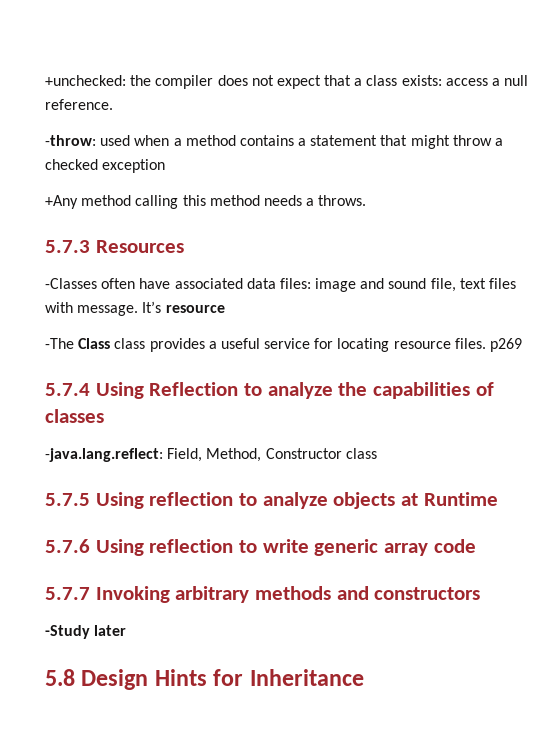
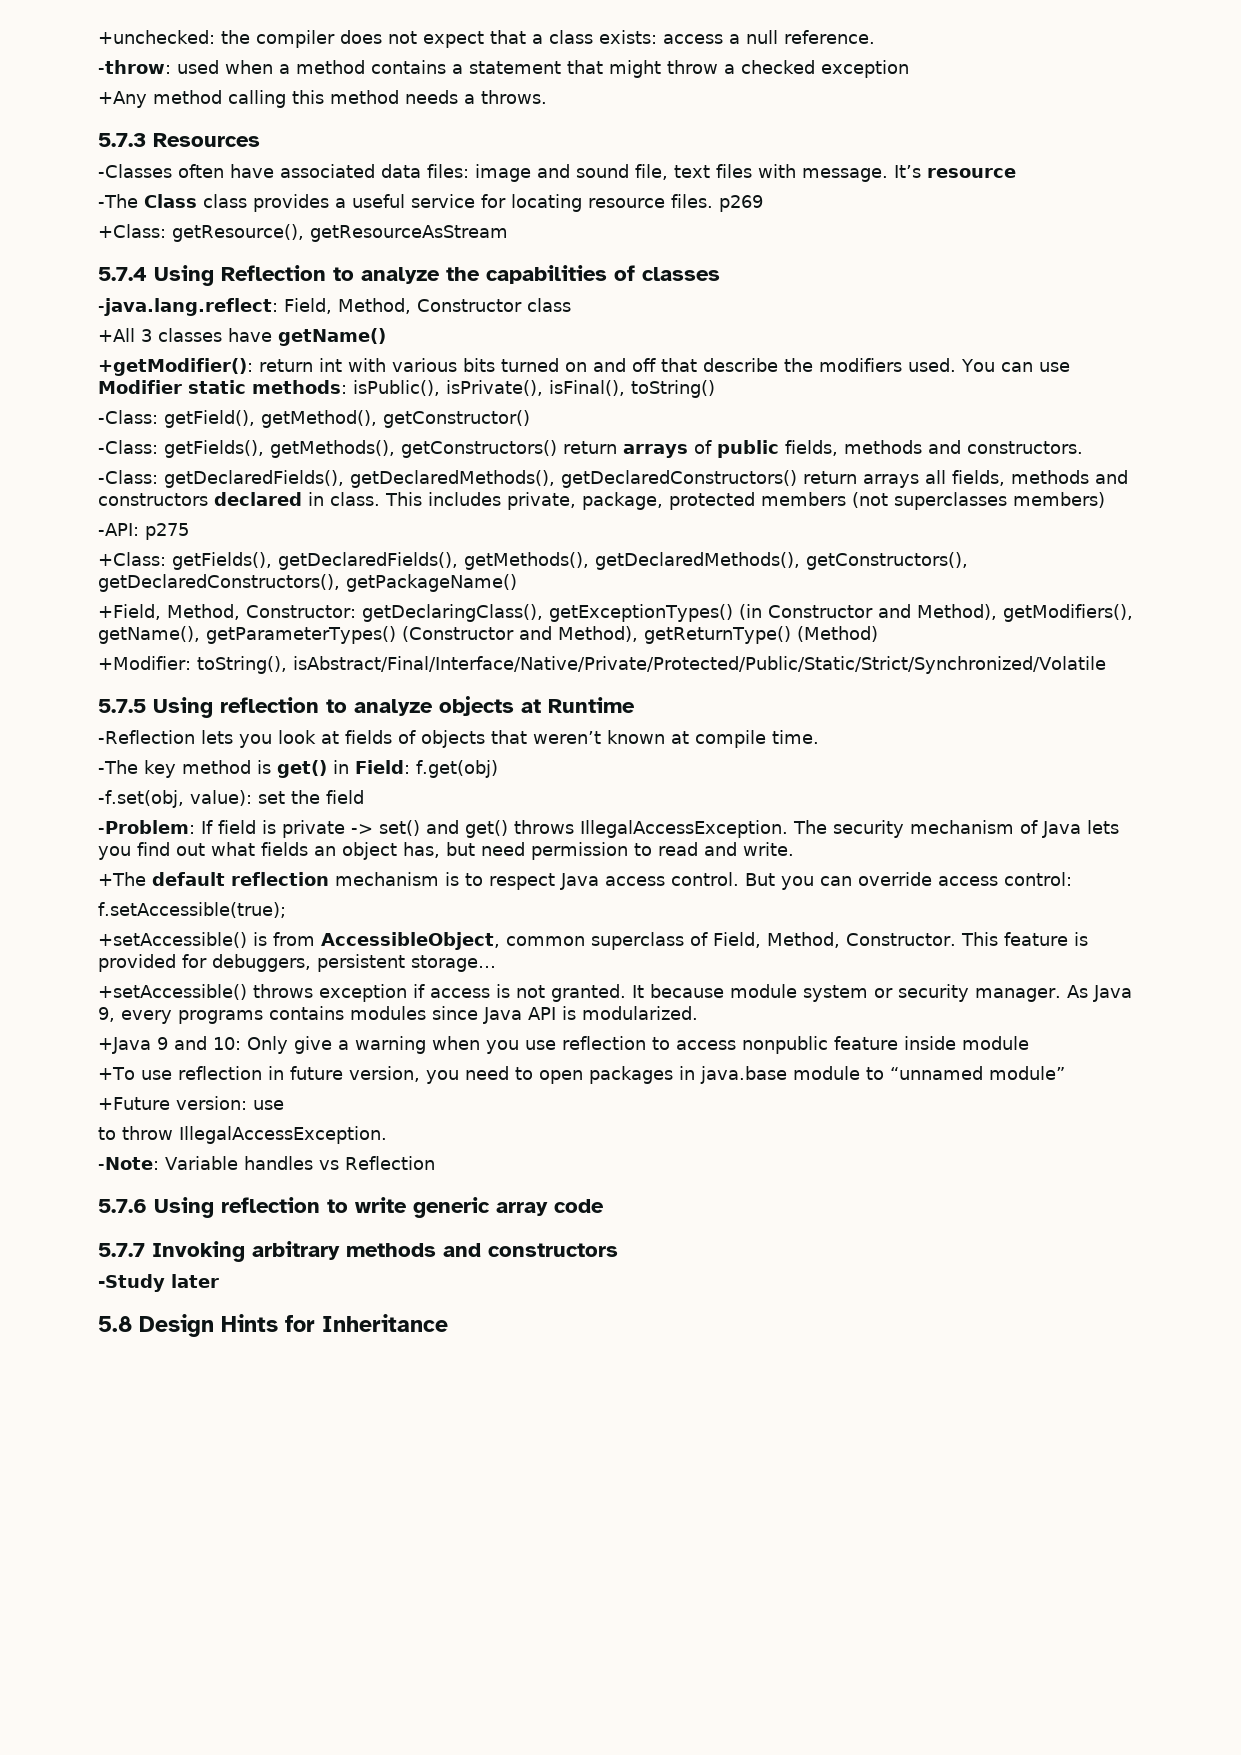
+ +Class: getResource(), getResourceAsStream
+ +All 3 classes have getName()
+ +getModifier(): return int with various bits turned on and off that describe the modifiers used. You can use Modifier static methods: isPublic(), isPrivate(), isFinal(), toString()
+ -Class: getField(), getMethod(), getConstructor()
+ -Class: getFields(), getMethods(), getConstructors() return arrays of public fields, methods and constructors.
+ -Class: getDeclaredFields(), getDeclaredMethods(), getDeclaredConstructors() return arrays all fields, methods and constructors declared in class. This includes private, package, protected members (not superclasses members)
+ -API: p275
+ +Class: getFields(), getDeclaredFields(), getMethods(), getDeclaredMethods(), getConstructors(), getDeclaredConstructors(), getPackageName()
+ +Field, Method, Constructor: getDeclaringClass(), getExceptionTypes() (in Constructor and Method), getModifiers(), getName(), getParameterTypes() (Constructor and Method), getReturnType() (Method)
+ +Modifier: toString(), isAbstract/Final/Interface/Native/Private/Protected/Public/Static/Strict/Synchronized/Volatile
+ -Reflection lets you look at fields of objects that weren’t known at compile time.
+ -The key method is get() in Field: f.get(obj)
+ -f.set(obj, value): set the field
+ -Problem: If field is private -> set() and get() throws IllegalAccessException. The security mechanism of Java lets you find out what fields an object has, but need permission to read and write.
+ +The default reflection mechanism is to respect Java access control. But you can override access control:
+ f.setAccessible(true);
+ +setAccessible() is from AccessibleObject, common superclass of Field, Method, Constructor. This feature is provided for debuggers, persistent storage…
+ +setAccessible() throws exception if access is not granted. It because module system or security manager. As Java 9, every programs contains modules since Java API is modularized.
+ +Java 9 and 10: Only give a warning when you use reflection to access nonpublic feature inside module
+ +To use reflection in future version, you need to open packages in java.base module to “unnamed module”
+ +Future version: use
+ to throw IllegalAccessException.
+ -Note: Variable handles vs Reflection

